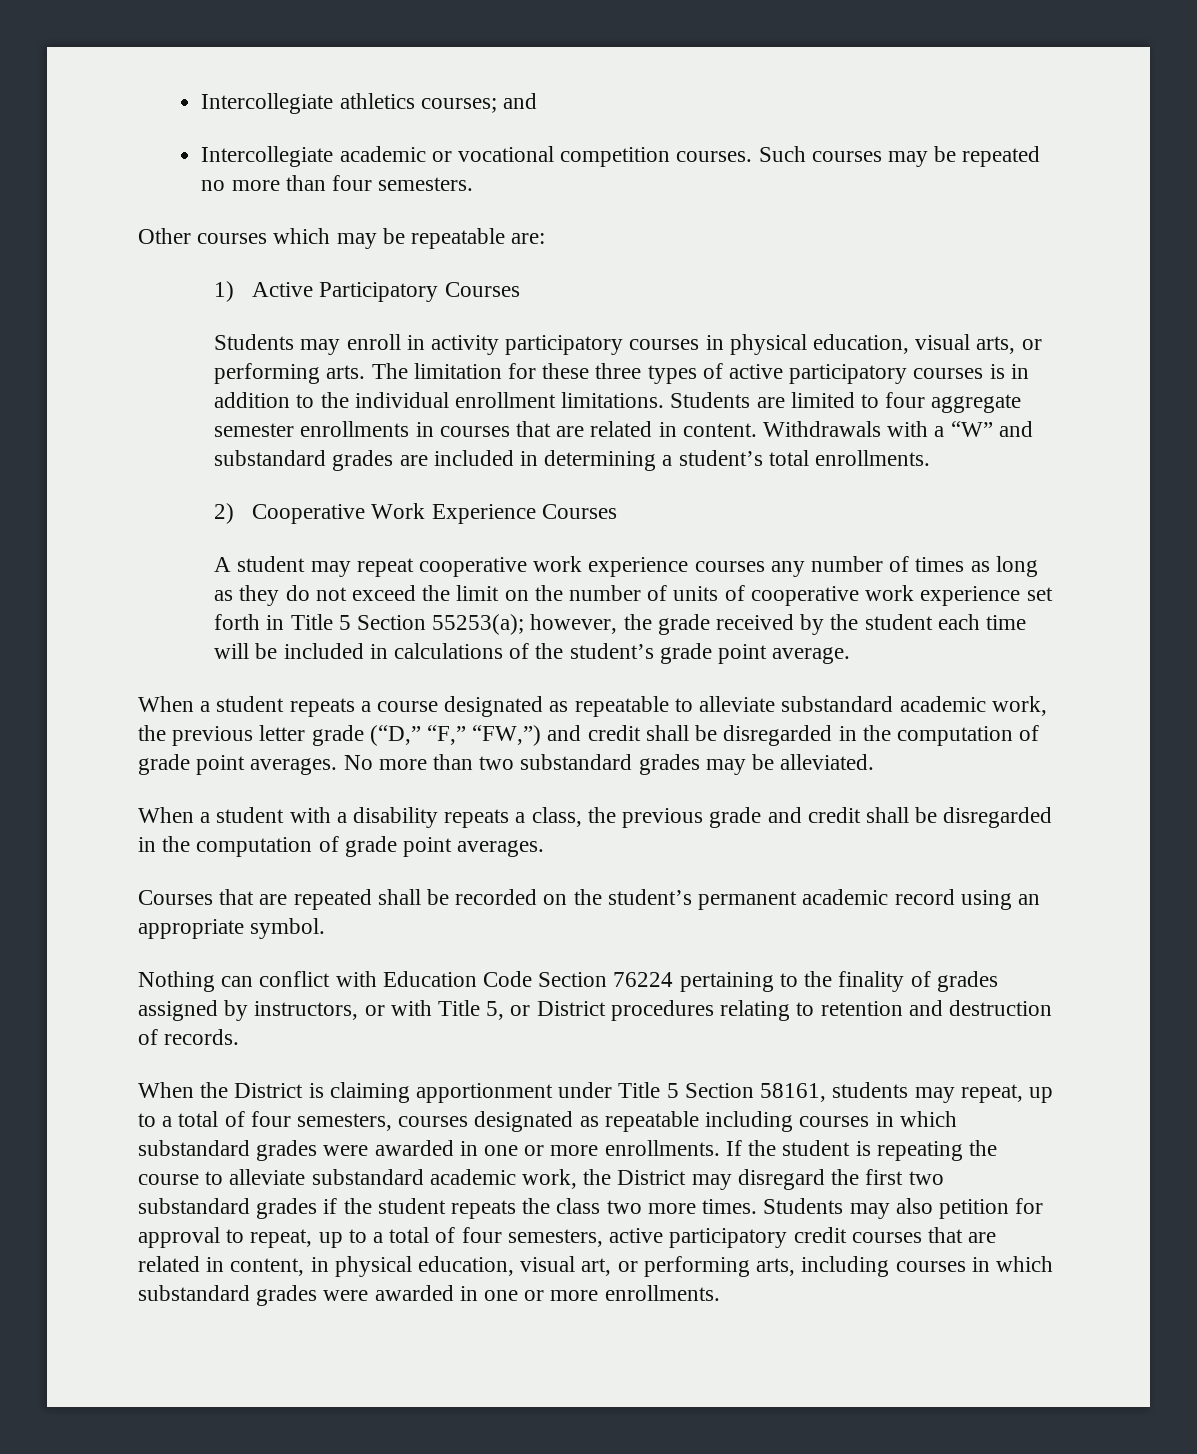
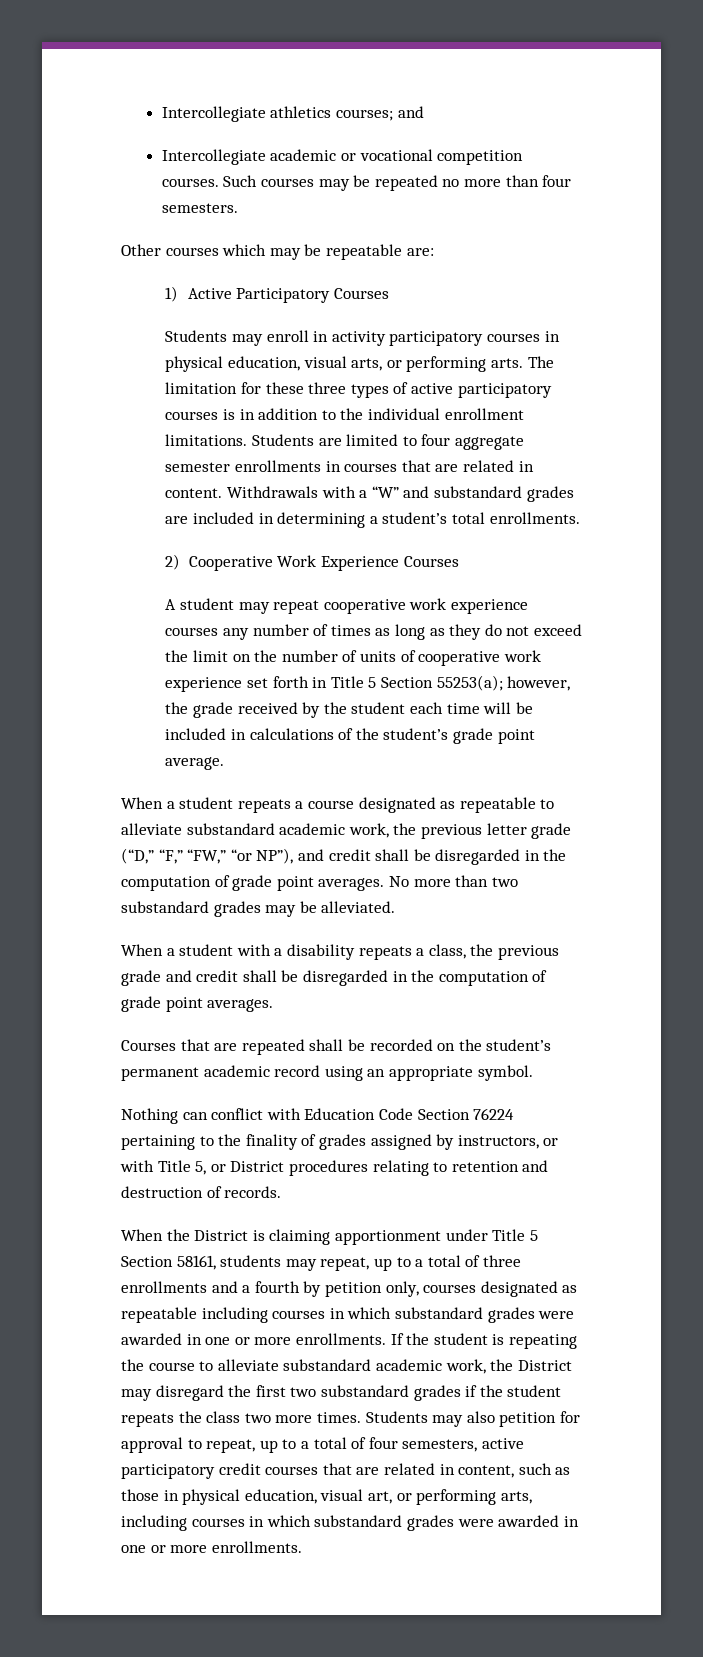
- When a student repeats a course designated as repeatable to alleviate substandard academic work, the previous letter grade (“D,” “F,” “FW,”) and credit shall be disregarded in the computation of grade point averages.
+ When a student repeats a course designated as repeatable to alleviate substandard academic work, the previous letter grade (“D,” “F,” “FW,” “or NP”), and credit shall be disregarded in the computation of grade point averages.
- When the District is claiming apportionment under Title 5 Section 58161, students may repeat, up to a total of four semesters, courses designated as repeatable including courses in which substandard grades were awarded in one or more enrollments.
+ When the District is claiming apportionment under Title 5 Section 58161, students may repeat, up to a total of three enrollments and a fourth by petition only, courses designated as repeatable including courses in which substandard grades were awarded in one or more enrollments.
- Students may also petition for approval to repeat, up to a total of four semesters, active participatory credit courses that are related in content, in physical education, visual art, or performing arts, including courses in which substandard grades were awarded in one or more enrollments.
+ Students may also petition for approval to repeat, up to a total of four semesters, active participatory credit courses that are related in content, such as those in physical education, visual art, or performing arts, including courses in which substandard grades were awarded in one or more enrollments.

